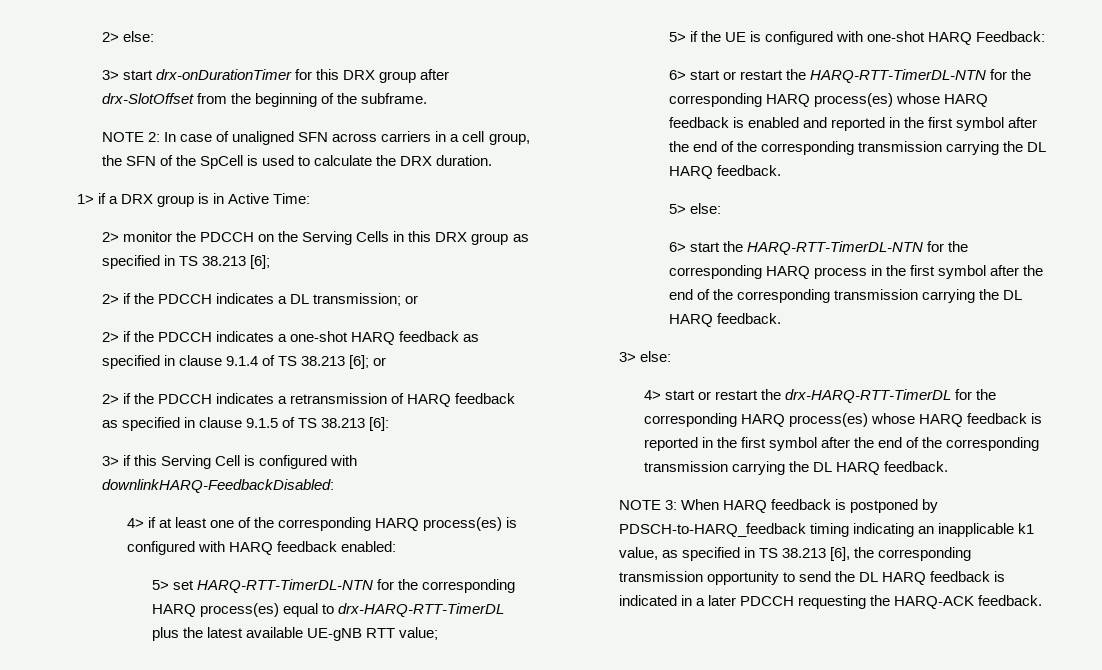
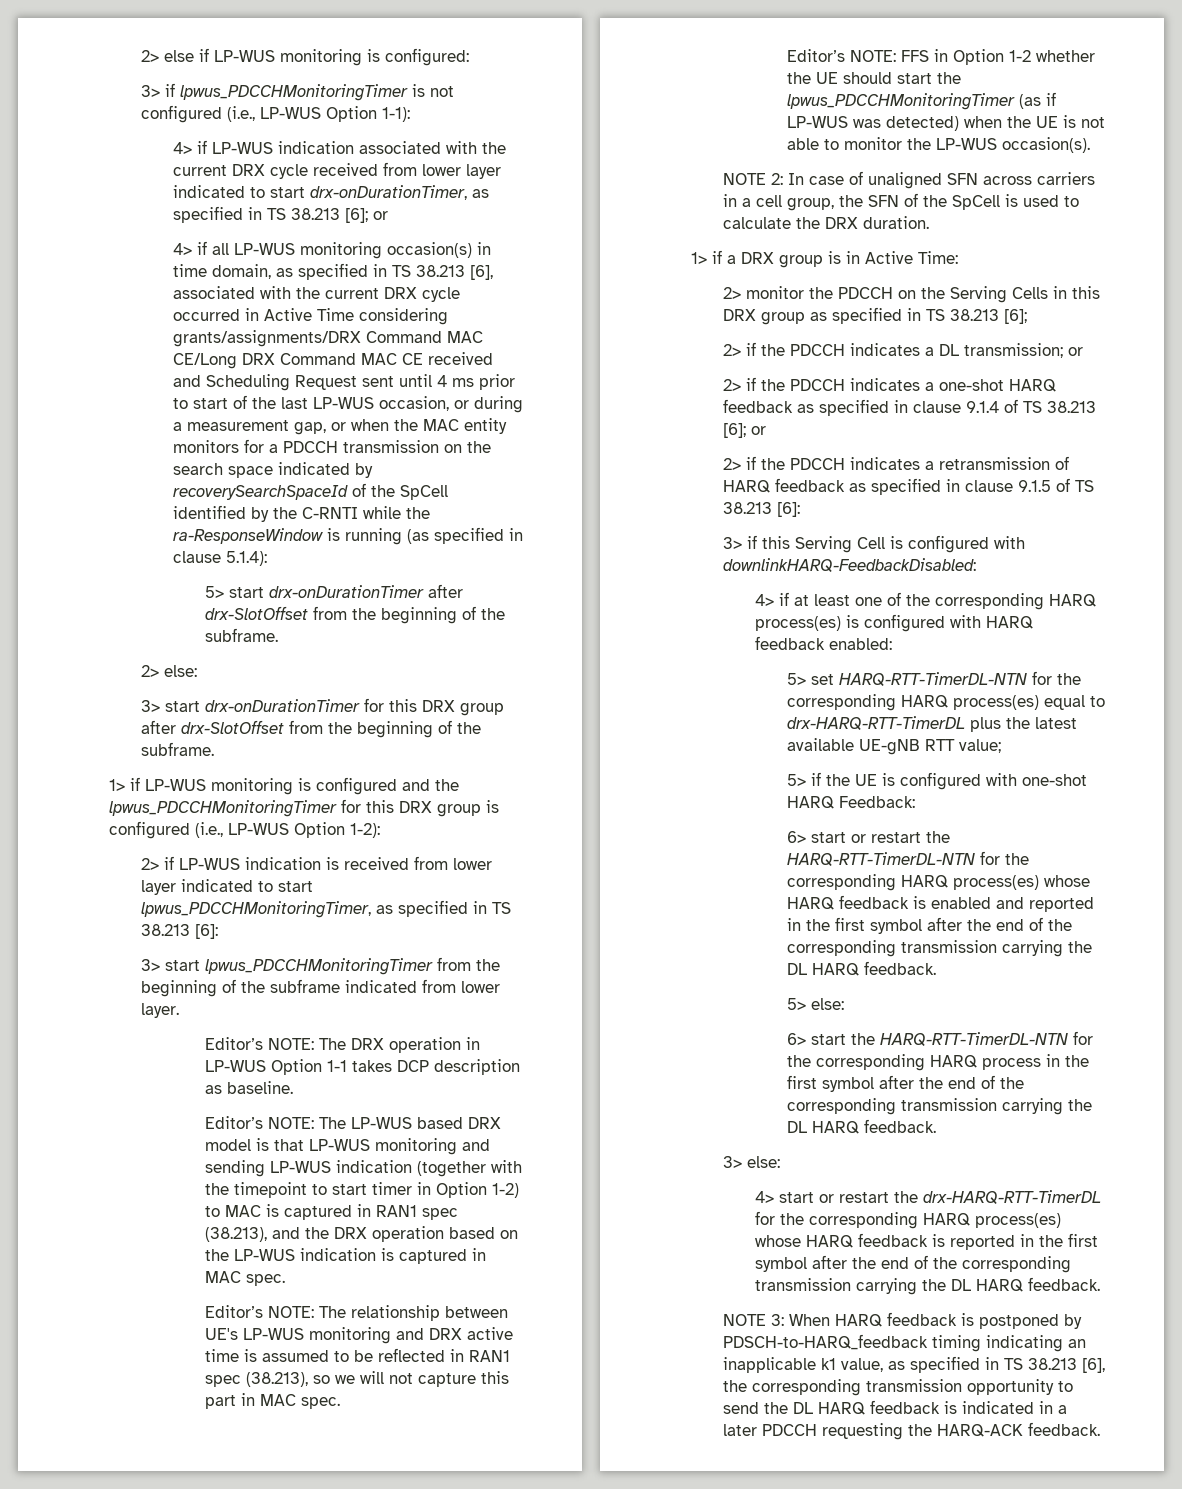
+ 2> else if LP-WUS monitoring is configured:
+ 3> if lpwus_PDCCHMonitoringTimer is not configured (i.e., LP-WUS Option 1-1):
+ 4> if LP-WUS indication associated with the current DRX cycle received from lower layer indicated to start drx-onDurationTimer, as specified in TS 38.213 [6]; or
+ 4> if all LP-WUS monitoring occasion(s) in time domain, as specified in TS 38.213 [6], associated with the current DRX cycle occurred in Active Time considering grants/assignments/DRX Command MAC CE/Long DRX Command MAC CE received and Scheduling Request sent until 4 ms prior to start of the last LP-WUS occasion, or during a measurement gap, or when the MAC entity monitors for a PDCCH transmission on the search space indicated by recoverySearchSpaceId of the SpCell identified by the C-RNTI while the ra-ResponseWindow is running (as specified in clause 5.1.4):
+ 5> start drx-onDurationTimer after drx-SlotOffset from the beginning of the subframe.
+ 1> if LP-WUS monitoring is configured and the lpwus_PDCCHMonitoringTimer for this DRX group is configured (i.e., LP-WUS Option 1-2):
+ 2> if LP-WUS indication is received from lower layer indicated to start lpwus_PDCCHMonitoringTimer, as specified in TS 38.213 [6]:
+ 3> start lpwus_PDCCHMonitoringTimer from the beginning of the subframe indicated from lower layer.
+ Editor’s NOTE: The DRX operation in LP-WUS Option 1-1 takes DCP description as baseline.
+ Editor’s NOTE: The LP-WUS based DRX model is that LP-WUS monitoring and sending LP-WUS indication (together with the timepoint to start timer in Option 1-2) to MAC is captured in RAN1 spec (38.213), and the DRX operation based on the LP-WUS indication is captured in MAC spec.
+ Editor’s NOTE: The relationship between UE's LP-WUS monitoring and DRX active time is assumed to be reflected in RAN1 spec (38.213), so we will not capture this part in MAC spec.
+ Editor’s NOTE: FFS in Option 1-2 whether the UE should start the lpwus_PDCCHMonitoringTimer (as if LP-WUS was detected) when the UE is not able to monitor the LP-WUS occasion(s).

